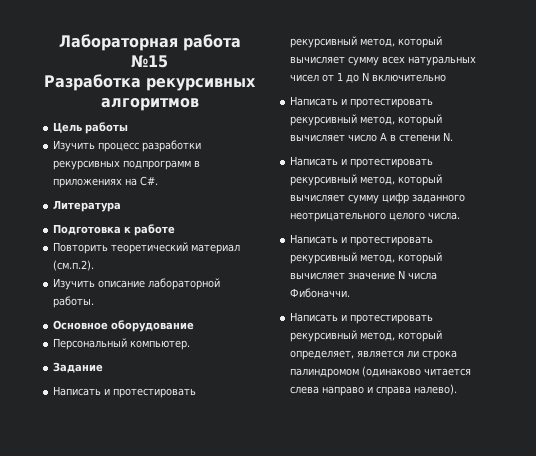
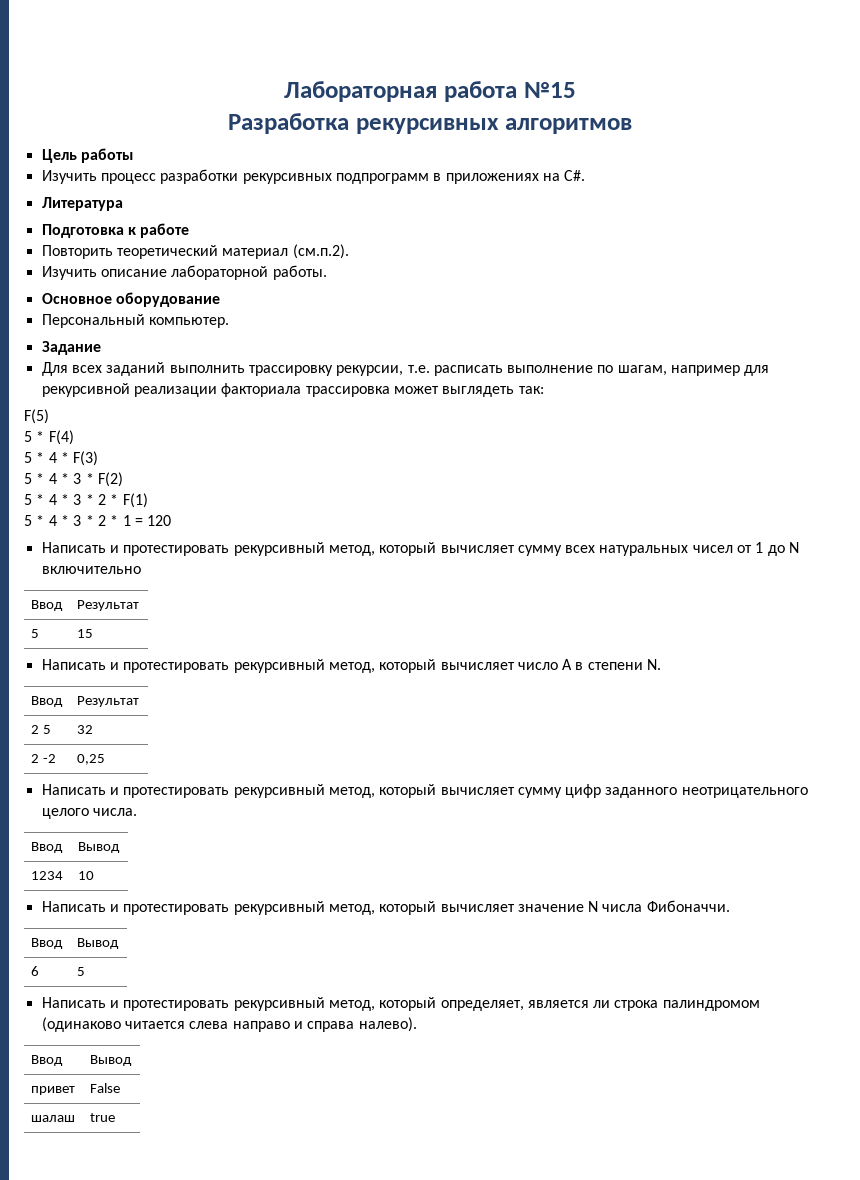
+ Для всех заданий выполнить трассировку рекурсии, т.е. расписать выполнение по шагам, например для рекурсивной реализации факториала трассировка может выглядеть так:
+ F(5)
+ 5 * F(4)
+ 5 * 4 * F(3)
+ 5 * 4 * 3 * F(2)
+ 5 * 4 * 3 * 2 * F(1)
+ 5 * 4 * 3 * 2 * 1 = 120
  Написать и протестировать рекурсивный метод, который вычисляет сумму всех натуральных чисел от 1 до N включительно
+ Ввод | Результат
+ 5 | 15
  Написать и протестировать рекурсивный метод, который вычисляет число A в степени N.
+ Ввод | Результат
+ 2 5 | 32
+ 2 -2 | 0,25
  Написать и протестировать рекурсивный метод, который вычисляет сумму цифр заданного неотрицательного целого числа.
+ Ввод | Вывод
+ 1234 | 10
  Написать и протестировать рекурсивный метод, который вычисляет значение N числа Фибоначчи.
+ Ввод | Вывод
+ 6 | 5
  Написать и протестировать рекурсивный метод, который определяет, является ли строка палиндромом (одинаково читается слева направо и справа налево).
+ Ввод | Вывод
+ привет | False
+ шалаш | true

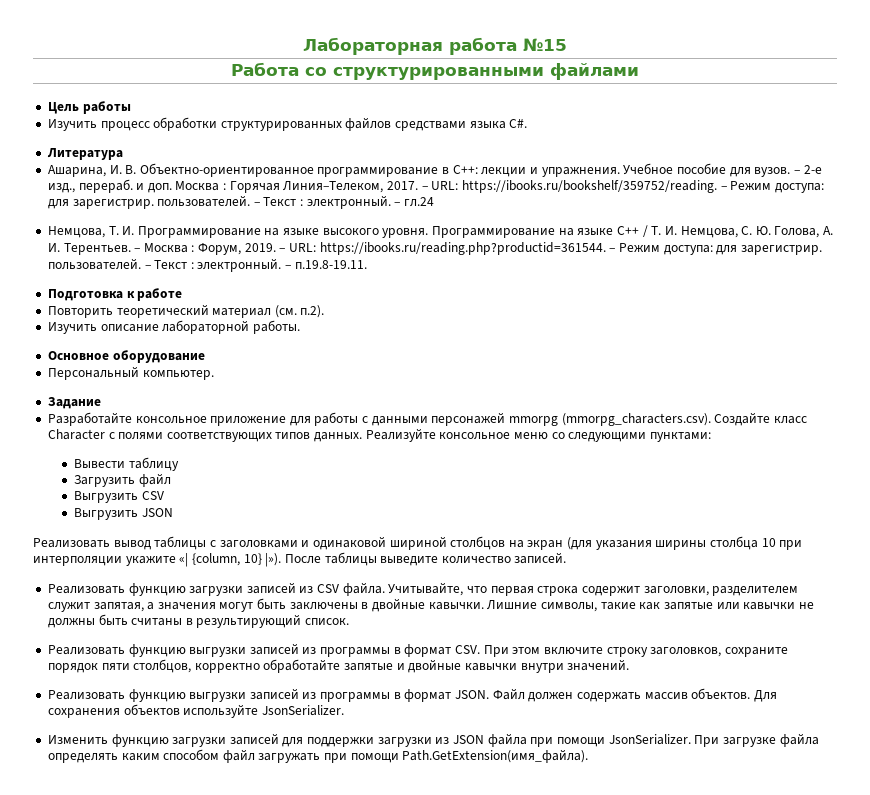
- Разработка рекурсивных алгоритмов
+ Работа со структурированными файлами
- Изучить процесс разработки рекурсивных подпрограмм в приложениях на С#.
+ Изучить процесс обработки структурированных файлов средствами языка C#.
  Литература
+ Ашарина, И. В. Объектно-ориентированное программирование в С++: лекции и упражнения. Учебное пособие для вузов. – 2-е изд., перераб. и доп. Москва : Горячая Линия–Телеком, 2017. – URL: https://ibooks.ru/bookshelf/359752/reading. – Режим доступа: для зарегистрир. пользователей. – Текст : электронный. – гл.24
+ Немцова, Т. И. Программирование на языке высокого уровня. Программирование на языке С++ / Т. И. Немцова, С. Ю. Голова, А. И. Терентьев. – Москва : Форум, 2019. – URL: https://ibooks.ru/reading.php?productid=361544. – Режим доступа: для зарегистрир. пользователей. – Текст : электронный. – п.19.8-19.11.
- Повторить теоретический материал (см.п.2).
+ Повторить теоретический материал (см. п.2).
- Для всех заданий выполнить трассировку рекурсии, т.е. расписать выполнение по шагам, например для рекурсивной реализации факториала трассировка может выглядеть так:
- F(5)
- 5 * F(4)
- 5 * 4 * F(3)
- 5 * 4 * 3 * F(2)
- 5 * 4 * 3 * 2 * F(1)
- 5 * 4 * 3 * 2 * 1 = 120
- Написать и протестировать рекурсивный метод, который вычисляет сумму всех натуральных чисел от 1 до N включительно
- Ввод | Результат
- 5 | 15
- Написать и протестировать рекурсивный метод, который вычисляет число A в степени N.
- Ввод | Результат
- 2 5 | 32
- 2 -2 | 0,25
- Написать и протестировать рекурсивный метод, который вычисляет сумму цифр заданного неотрицательного целого числа.
- Ввод | Вывод
- 1234 | 10
- Написать и протестировать рекурсивный метод, который вычисляет значение N числа Фибоначчи.
- Ввод | Вывод
- 6 | 5
- Написать и протестировать рекурсивный метод, который определяет, является ли строка палиндромом (одинаково читается слева направо и справа налево).
- Ввод | Вывод
- привет | False
- шалаш | true
+ Разработайте консольное приложение для работы с данными персонажей mmorpg (mmorpg_characters.csv). Создайте класс Character с полями соответствующих типов данных. Реализуйте консольное меню со следующими пунктами:
+ Вывести таблицу
+ Загрузить файл
+ Выгрузить CSV
+ Выгрузить JSON
+ Реализовать вывод таблицы с заголовками и одинаковой шириной столбцов на экран (для указания ширины столбца 10 при интерполяции укажите «| {column, 10} |»). После таблицы выведите количество записей.
+ Реализовать функцию загрузки записей из CSV файла. Учитывайте, что первая строка содержит заголовки, разделителем служит запятая, а значения могут быть заключены в двойные кавычки. Лишние символы, такие как запятые или кавычки не должны быть считаны в результирующий список.
+ Реализовать функцию выгрузки записей из программы в формат CSV. При этом включите строку заголовков, сохраните порядок пяти столбцов, корректно обработайте запятые и двойные кавычки внутри значений.
+ Реализовать функцию выгрузки записей из программы в формат JSON. Файл должен содержать массив объектов. Для сохранения объектов используйте JsonSerializer.
+ Изменить функцию загрузки записей для поддержки загрузки из JSON файла при помощи JsonSerializer. При загрузке файла определять каким способом файл загружать при помощи Path.GetExtension(имя_файла).

